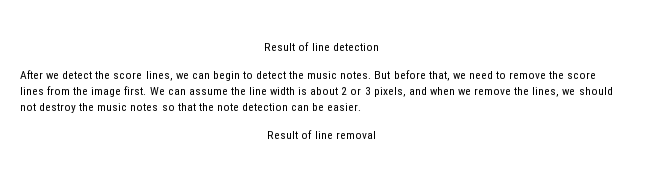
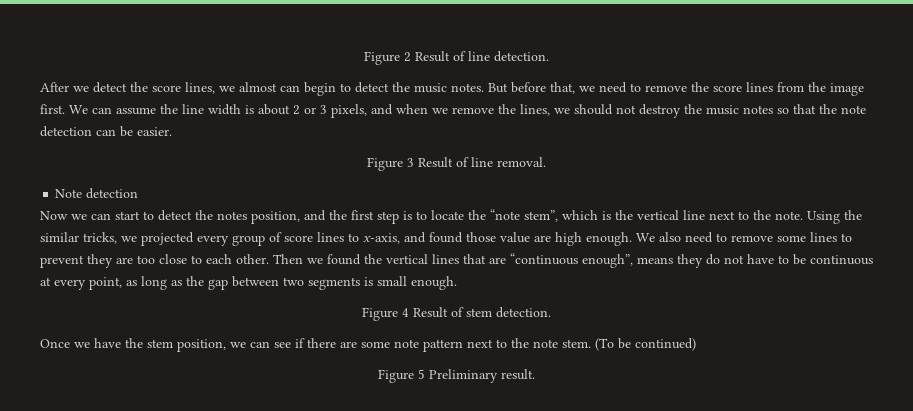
- Result of line detection
+ Figure 2 Result of line detection.
- After we detect the score lines, we can begin to detect the music notes.
+ After we detect the score lines, we almost can begin to detect the music notes.
- Result of line removal
+ Figure 3 Result of line removal.
+ Note detection
+ Now we can start to detect the notes position, and the first step is to locate the “note stem”, which is the vertical line next to the note. Using the similar tricks, we projected every group of score lines to x-axis, and found those value are high enough. We also need to remove some lines to prevent they are too close to each other. Then we found the vertical lines that are “continuous enough”, means they do not have to be continuous at every point, as long as the gap between two segments is small enough.
+ Figure 4 Result of stem detection.
+ Once we have the stem position, we can see if there are some note pattern next to the note stem. (To be continued)
+ Figure 5 Preliminary result.

